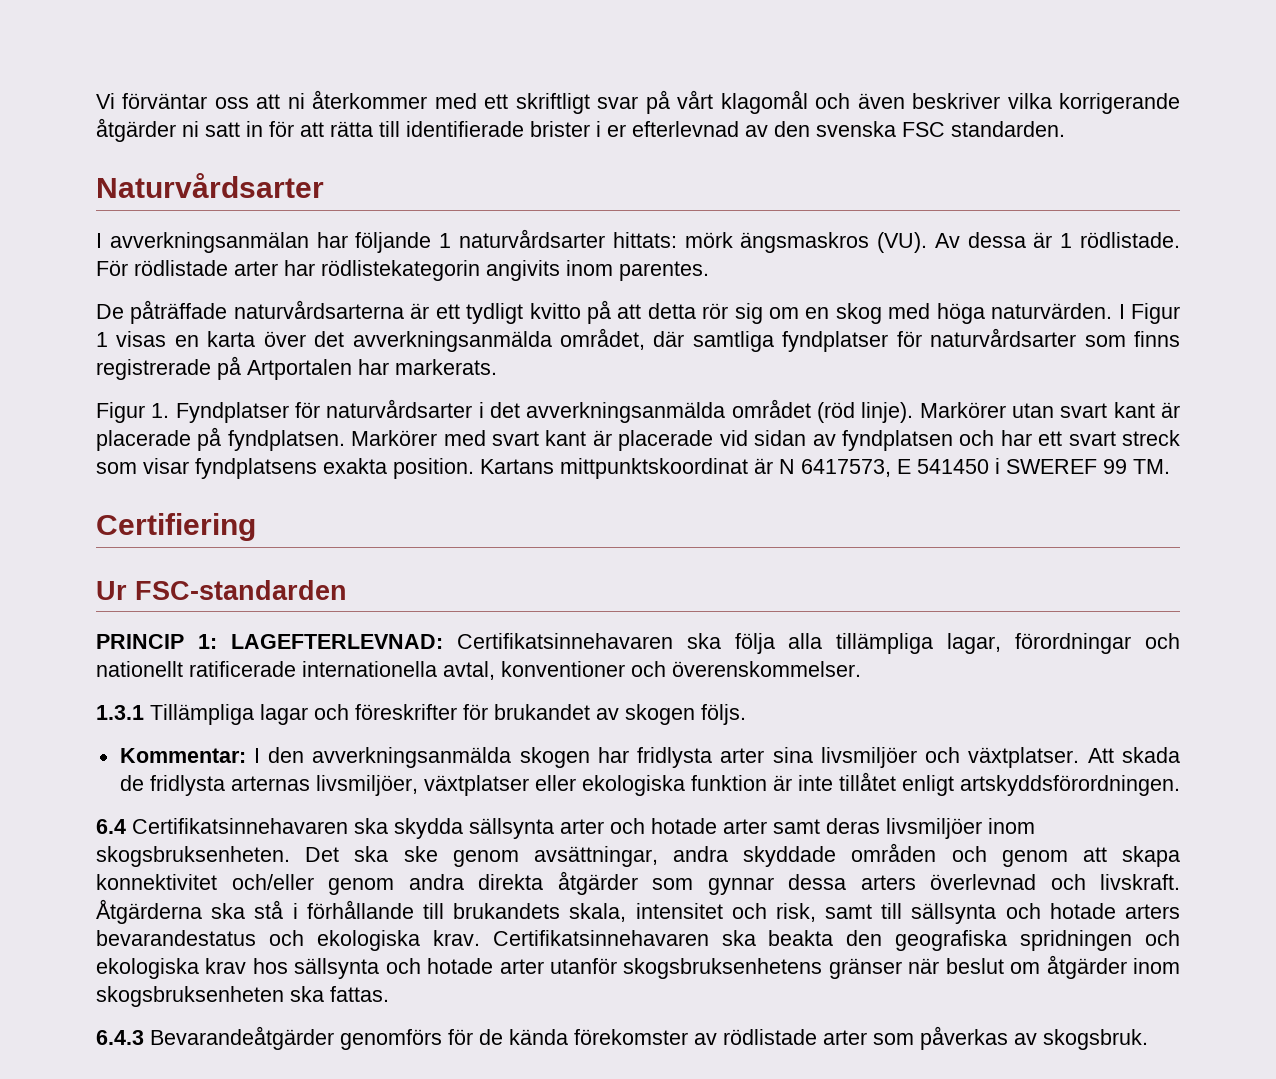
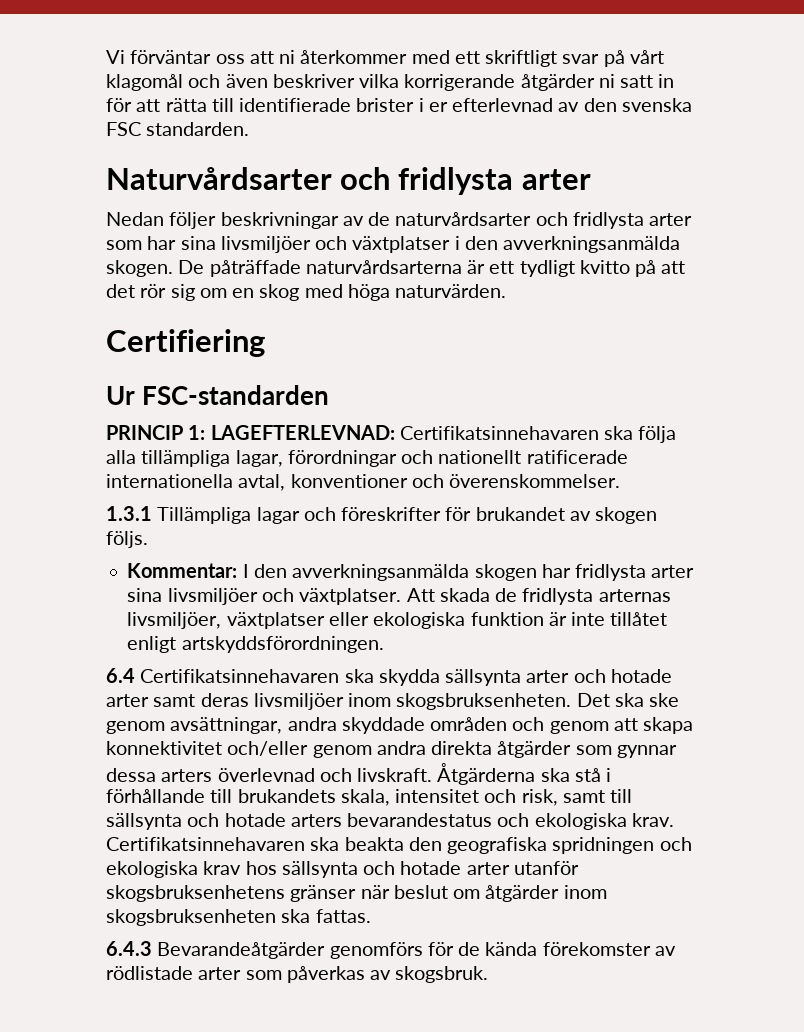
- Naturvårdsarter
- I avverkningsanmälan har följande 1 naturvårdsarter hittats: mörk ängsmaskros (VU). Av dessa är 1 rödlistade. För rödlistade arter har rödlistekategorin angivits inom parentes.
- De påträffade naturvårdsarterna är ett tydligt kvitto på att detta rör sig om en skog med höga naturvärden. I Figur 1 visas en karta över det avverkningsanmälda området, där samtliga fyndplatser för naturvårdsarter som finns registrerade på Artportalen har markerats.
- Figur 1. Fyndplatser för naturvårdsarter i det avverkningsanmälda området (röd linje). Markörer utan svart kant är placerade på fyndplatsen. Markörer med svart kant är placerade vid sidan av fyndplatsen och har ett svart streck som visar fyndplatsens exakta position. Kartans mittpunktskoordinat är N 6417573, E 541450 i SWEREF 99 TM.
+ Naturvårdsarter och fridlysta arter
+ Nedan följer beskrivningar av de naturvårdsarter och fridlysta arter som har sina livsmiljöer och växtplatser i den avverkningsanmälda skogen. De påträffade naturvårdsarterna är ett tydligt kvitto på att det rör sig om en skog med höga naturvärden.

